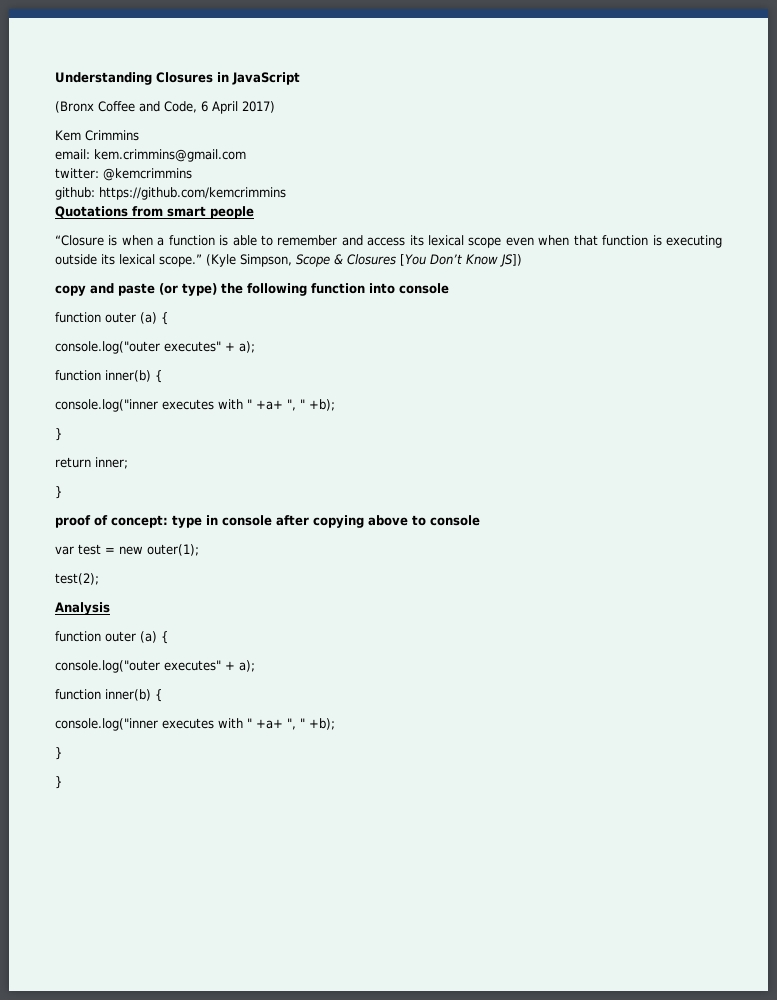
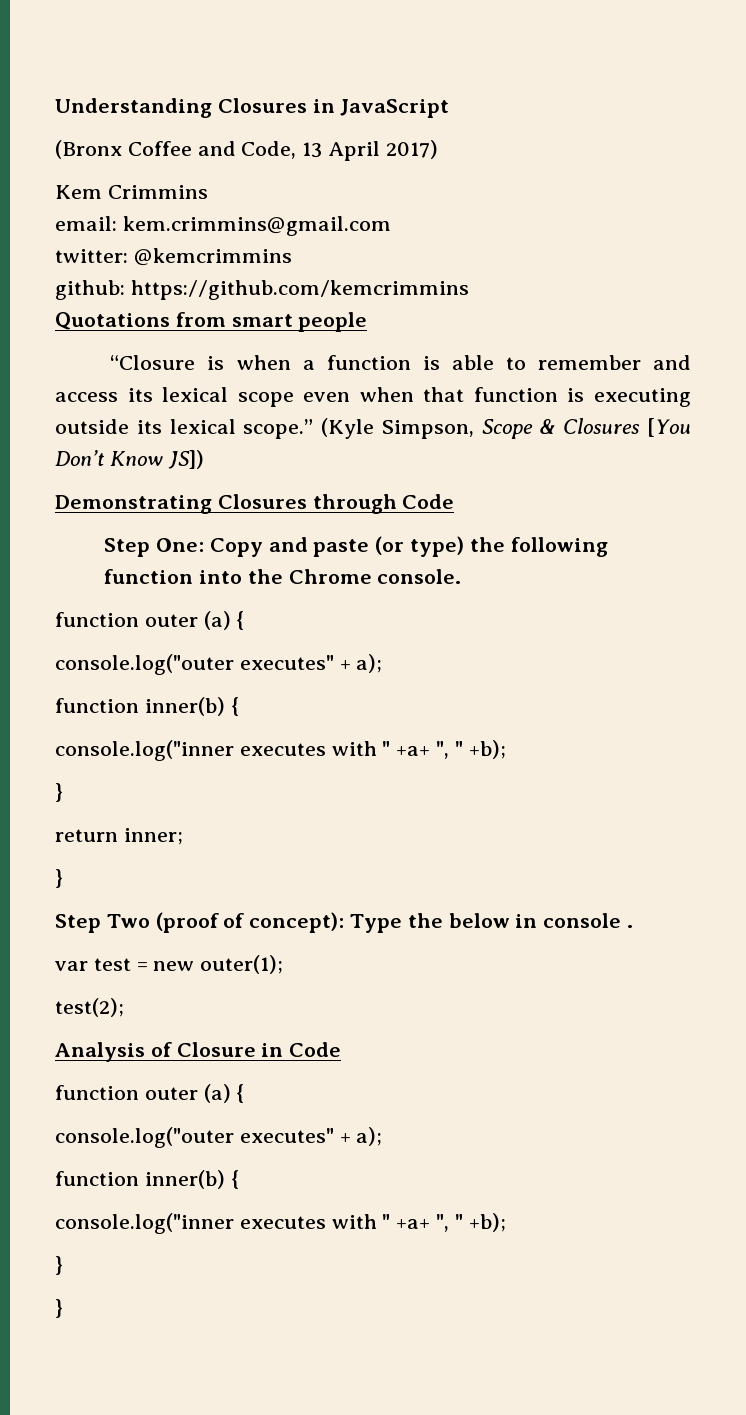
- (Bronx Coffee and Code, 6 April 2017)
+ (Bronx Coffee and Code, 13 April 2017)
- copy and paste (or type) the following function into console
+ Demonstrating Closures through Code
+ Step One: Copy and paste (or type) the following function into the Chrome console.
- proof of concept: type in console after copying above to console
+ Step Two (proof of concept): Type the below in console .
- Analysis
+ Analysis of Closure in Code

